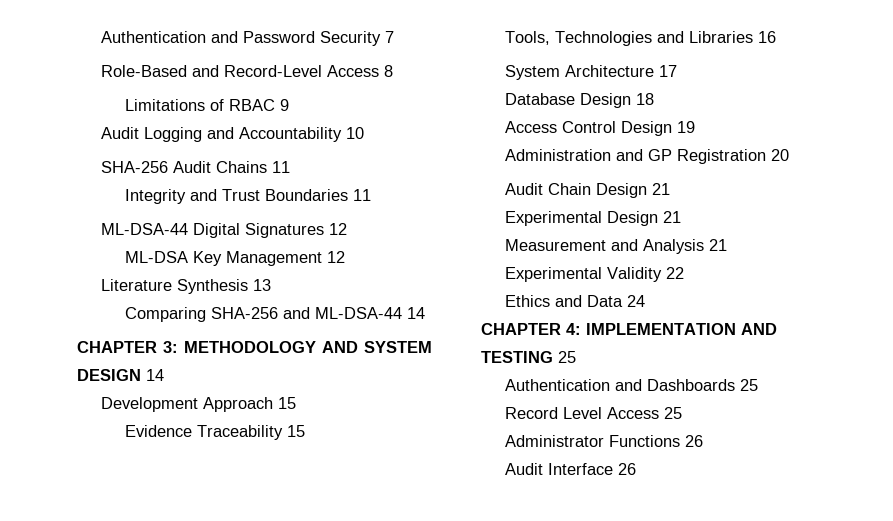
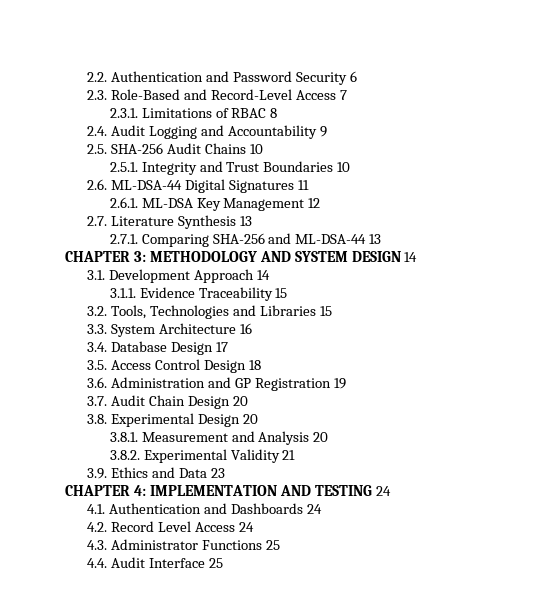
- Authentication and Password Security 7
- Role-Based and Record-Level Access 8
- Limitations of RBAC 9
- Audit Logging and Accountability 10
- SHA-256 Audit Chains 11
- Integrity and Trust Boundaries 11
- ML-DSA-44 Digital Signatures 12
- ML-DSA Key Management 12
+ 2.2. Authentication and Password Security 6
+ 2.3. Role-Based and Record-Level Access 7
+ 2.3.1. Limitations of RBAC 8
+ 2.4. Audit Logging and Accountability 9
+ 2.5. SHA-256 Audit Chains 10
+ 2.5.1. Integrity and Trust Boundaries 10
+ 2.6. ML-DSA-44 Digital Signatures 11
+ 2.6.1. ML-DSA Key Management 12
- Literature Synthesis 13
+ 2.7. Literature Synthesis 13
- Comparing SHA-256 and ML-DSA-44 14
+ 2.7.1. Comparing SHA-256 and ML-DSA-44 13
- Development Approach 15
- Evidence Traceability 15
+ 3.1. Development Approach 14
+ 3.1.1. Evidence Traceability 15
- Tools, Technologies and Libraries 16
- System Architecture 17
- Database Design 18
- Access Control Design 19
- Administration and GP Registration 20
- Audit Chain Design 21
- Experimental Design 21
- Measurement and Analysis 21
- Experimental Validity 22
- Ethics and Data 24
+ 3.2. Tools, Technologies and Libraries 15
+ 3.3. System Architecture 16
+ 3.4. Database Design 17
+ 3.5. Access Control Design 18
+ 3.6. Administration and GP Registration 19
+ 3.7. Audit Chain Design 20
+ 3.8. Experimental Design 20
+ 3.8.1. Measurement and Analysis 20
+ 3.8.2. Experimental Validity 21
+ 3.9. Ethics and Data 23
- CHAPTER 4: IMPLEMENTATION AND TESTING 25
- Authentication and Dashboards 25
- Record Level Access 25
- Administrator Functions 26
- Audit Interface 26
+ CHAPTER 4: IMPLEMENTATION AND TESTING 24
+ 4.1. Authentication and Dashboards 24
+ 4.2. Record Level Access 24
+ 4.3. Administrator Functions 25
+ 4.4. Audit Interface 25

